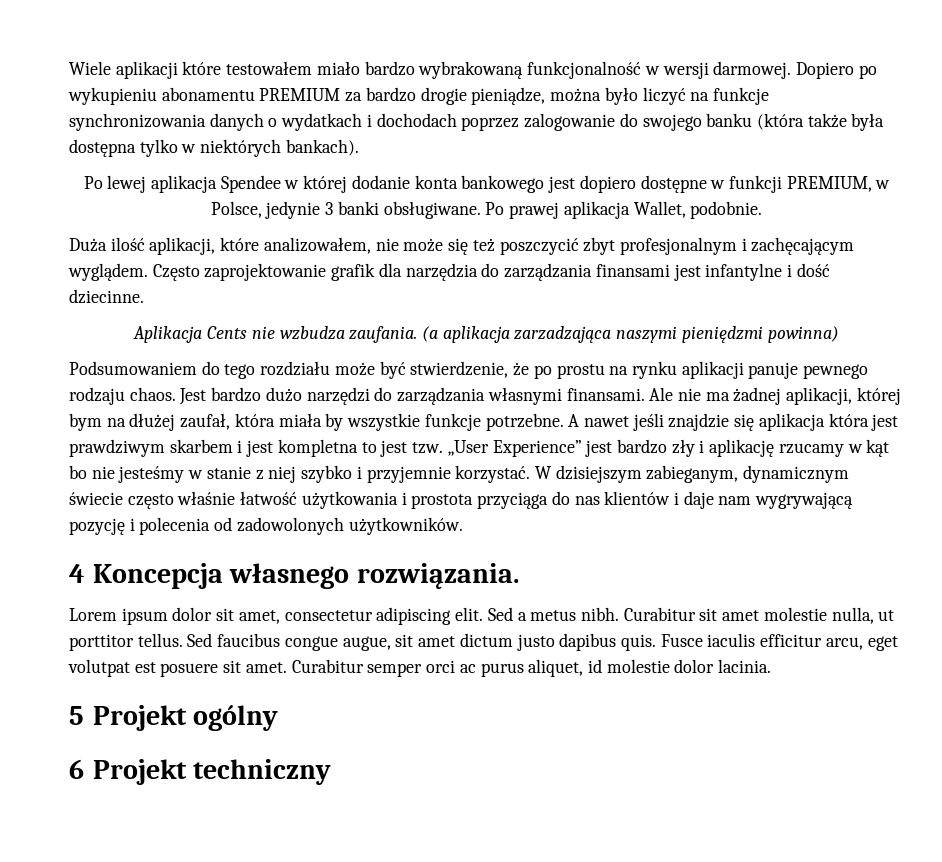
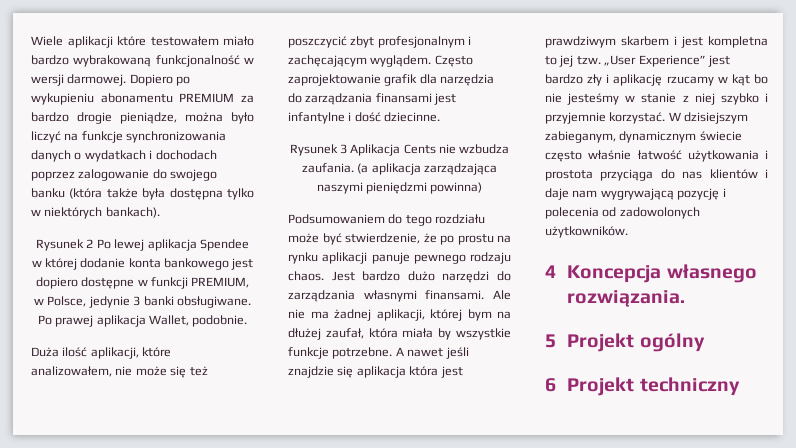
- Po lewej aplikacja Spendee w której dodanie konta bankowego jest dopiero dostępne w funkcji PREMIUM, w Polsce, jedynie 3 banki obsługiwane.
+ Rysunek 2 Po lewej aplikacja Spendee w której dodanie konta bankowego jest dopiero dostępne w funkcji PREMIUM, w Polsce, jedynie 3 banki obsługiwane.
- Aplikacja Cents nie wzbudza zaufania.
+ Rysunek 3 Aplikacja Cents nie wzbudza zaufania.
- (a aplikacja zarzadzająca naszymi pieniędzmi powinna)
+ (a aplikacja zarządzająca naszymi pieniędzmi powinna)
- A nawet jeśli znajdzie się aplikacja która jest prawdziwym skarbem i jest kompletna to jest tzw.
+ A nawet jeśli znajdzie się aplikacja która jest prawdziwym skarbem i jest kompletna to jej tzw.
- Lorem ipsum dolor sit amet, consectetur adipiscing elit. Sed a metus nibh. Curabitur sit amet molestie nulla, ut porttitor tellus. Sed faucibus congue augue, sit amet dictum justo dapibus quis. Fusce iaculis efficitur arcu, eget volutpat est posuere sit amet. Curabitur semper orci ac purus aliquet, id molestie dolor lacinia.

